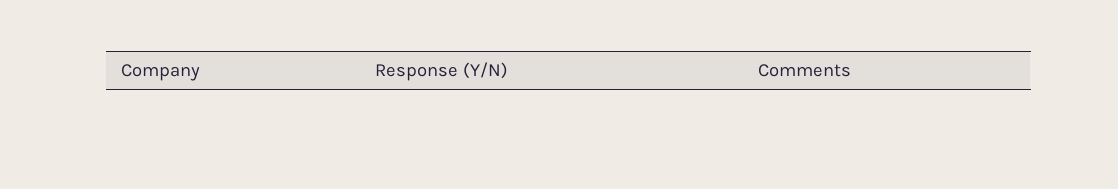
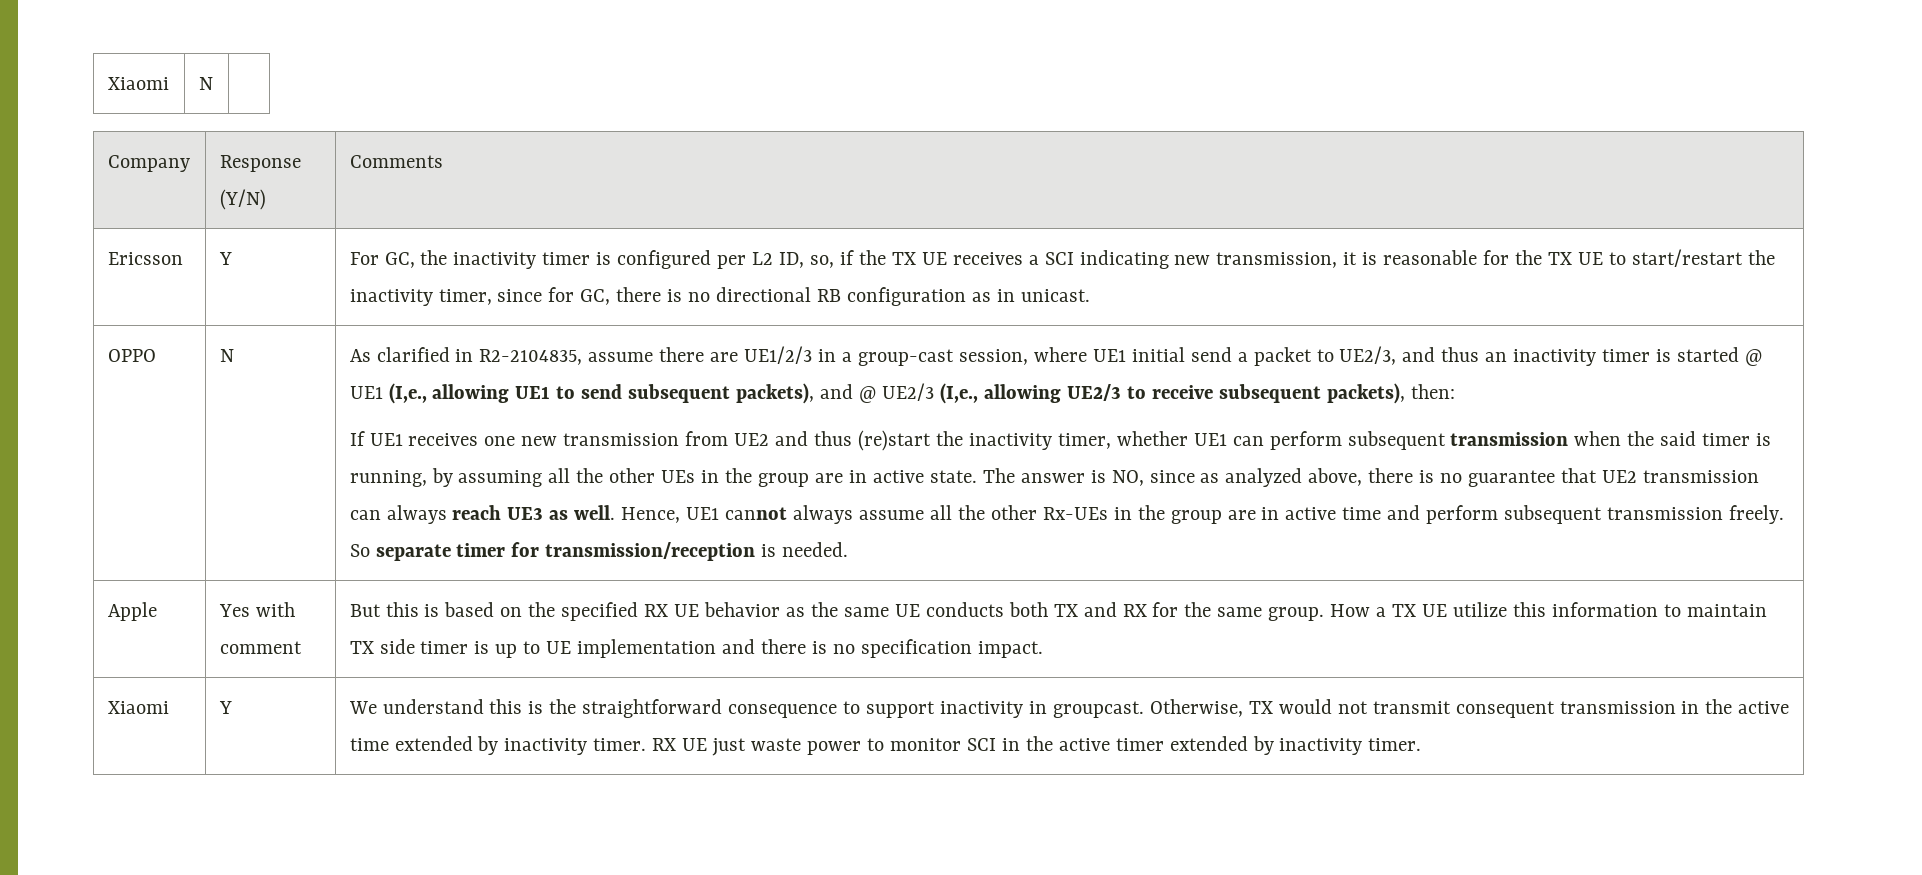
+ Xiaomi | N |
+ Ericsson | Y | For GC, the inactivity timer is configured per L2 ID, so, if the TX UE receives a SCI indicating new transmission, it is reasonable for the TX UE to start/restart the inactivity timer, since for GC, there is no directional RB configuration as in unicast.
+ OPPO | N | As clarified in R2-2104835, assume there are UE1/2/3 in a group-cast session, where UE1 initial send a packet to UE2/3, and thus an inactivity timer is started @ UE1 (I,e., allowing UE1 to send subsequent packets), and @ UE2/3 (I,e., allowing UE2/3 to receive subsequent packets), then:
+ If UE1 receives one new transmission from UE2 and thus (re)start the inactivity timer, whether UE1 can perform subsequent transmission when the said timer is running, by assuming all the other UEs in the group are in active state. The answer is NO, since as analyzed above, there is no guarantee that UE2 transmission can always reach UE3 as well. Hence, UE1 cannot always assume all the other Rx-UEs in the group are in active time and perform subsequent transmission freely. So separate timer for transmission/reception is needed.
+ Apple | Yes with comment | But this is based on the specified RX UE behavior as the same UE conducts both TX and RX for the same group. How a TX UE utilize this information to maintain TX side timer is up to UE implementation and there is no specification impact.
+ Xiaomi | Y | We understand this is the straightforward consequence to support inactivity in groupcast. Otherwise, TX would not transmit consequent transmission in the active time extended by inactivity timer. RX UE just waste power to monitor SCI in the active timer extended by inactivity timer.

